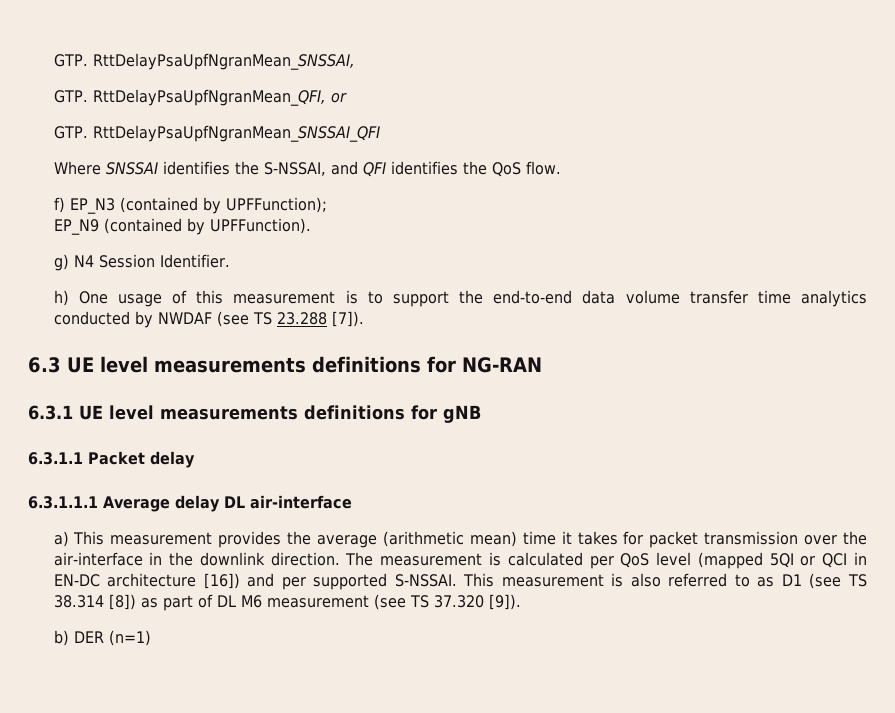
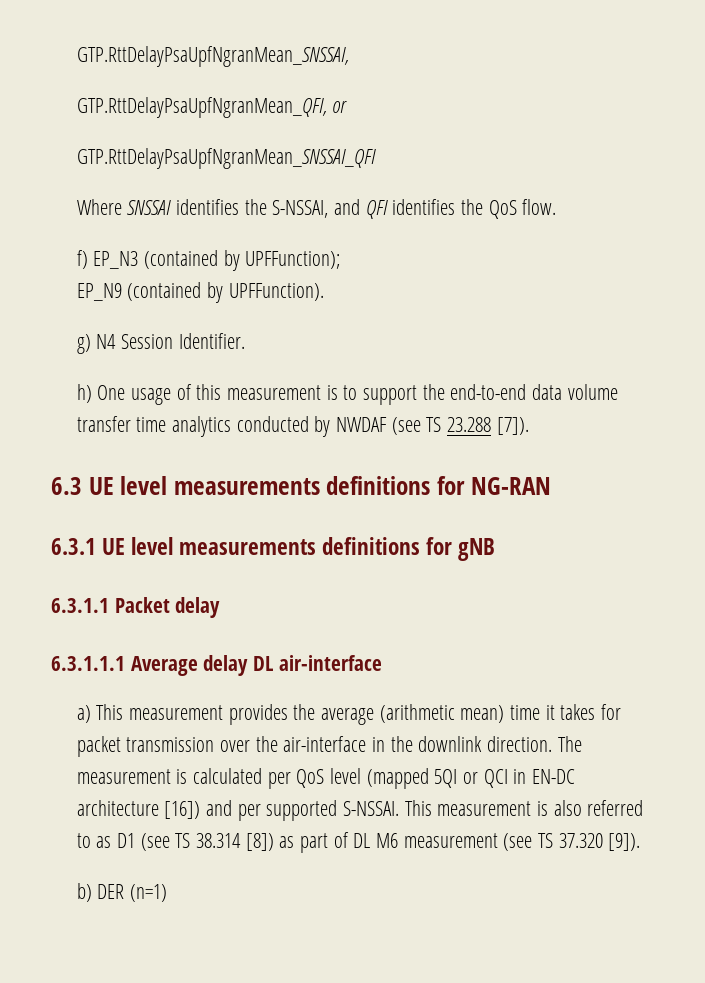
- GTP. RttDelayPsaUpfNgranMean_SNSSAI,
- GTP. RttDelayPsaUpfNgranMean_QFI, or
+ GTP.RttDelayPsaUpfNgranMean_SNSSAI,
+ GTP.RttDelayPsaUpfNgranMean_QFI, or
- GTP. RttDelayPsaUpfNgranMean_SNSSAI_QFI
+ GTP.RttDelayPsaUpfNgranMean_SNSSAI_QFI

